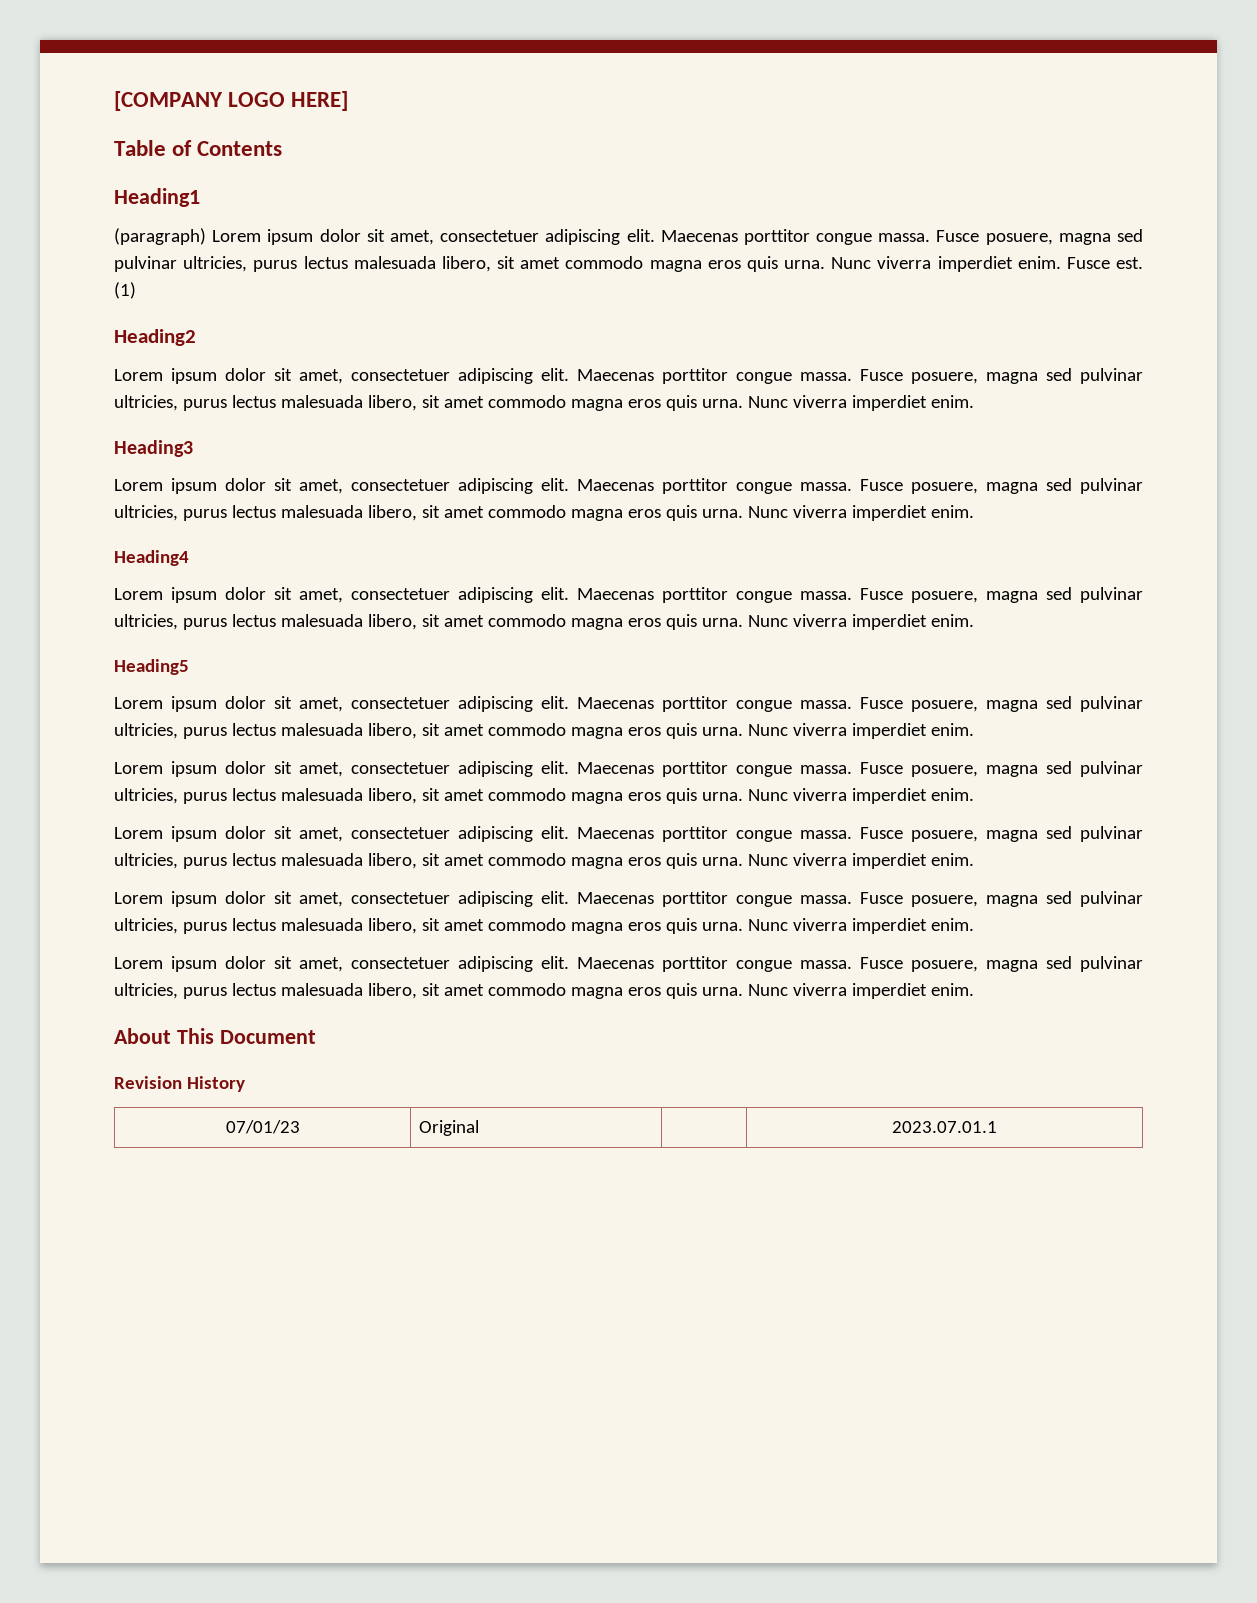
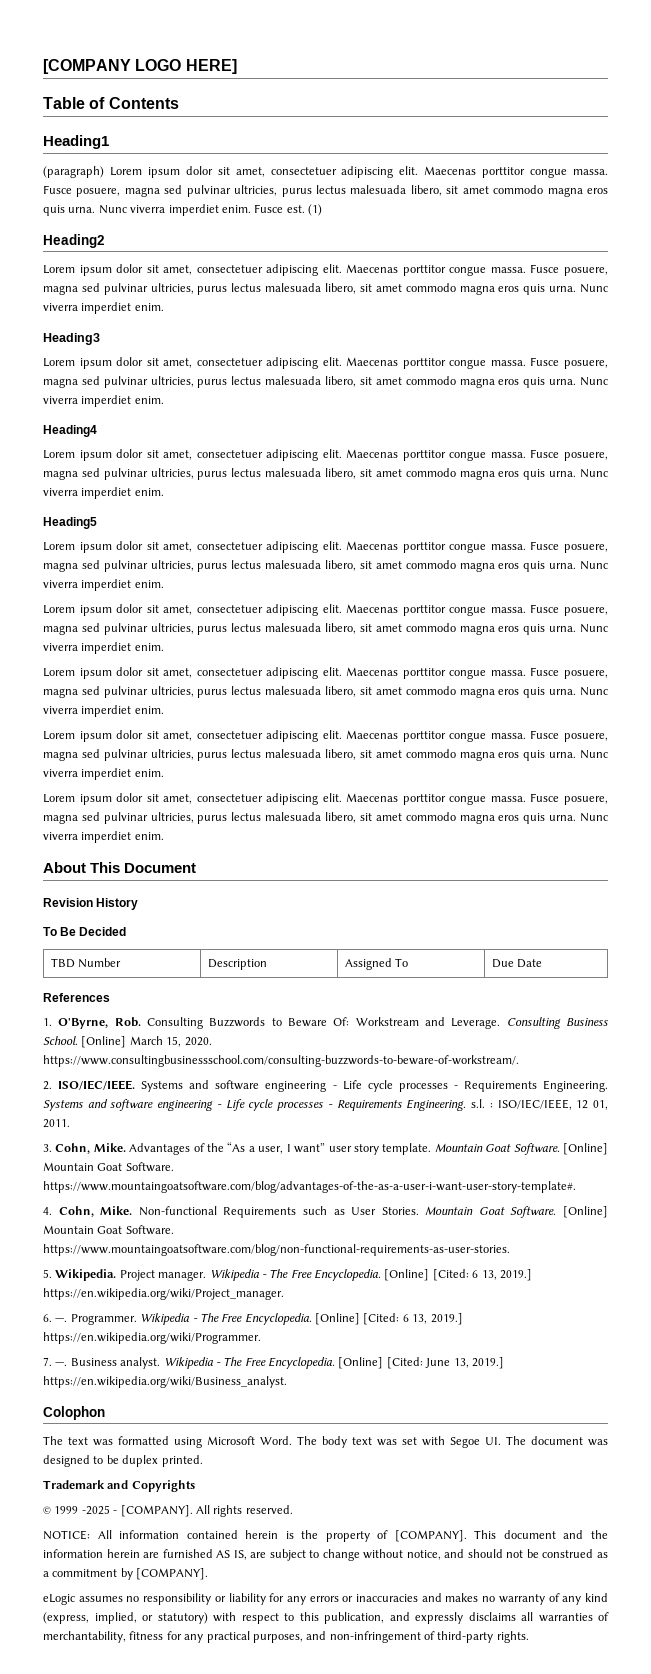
- 07/01/23 | Original | | 2023.07.01.1
+ To Be Decided
+ TBD Number | Description | Assigned To | Due Date
+ References
+ 1. O'Byrne, Rob. Consulting Buzzwords to Beware Of: Workstream and Leverage. Consulting Business School. [Online] March 15, 2020. https://www.consultingbusinessschool.com/consulting-buzzwords-to-beware-of-workstream/.
+ 2. ISO/IEC/IEEE. Systems and software engineering - Life cycle processes - Requirements Engineering. Systems and software engineering - Life cycle processes - Requirements Engineering. s.l. : ISO/IEC/IEEE, 12 01, 2011.
+ 3. Cohn, Mike. Advantages of the “As a user, I want” user story template. Mountain Goat Software. [Online] Mountain Goat Software. https://www.mountaingoatsoftware.com/blog/advantages-of-the-as-a-user-i-want-user-story-template#.
+ 4. Cohn, Mike. Non-functional Requirements such as User Stories. Mountain Goat Software. [Online] Mountain Goat Software. https://www.mountaingoatsoftware.com/blog/non-functional-requirements-as-user-stories.
+ 5. Wikipedia. Project manager. Wikipedia - The Free Encyclopedia. [Online] [Cited: 6 13, 2019.] https://en.wikipedia.org/wiki/Project_manager.
+ 6. —. Programmer. Wikipedia - The Free Encyclopedia. [Online] [Cited: 6 13, 2019.] https://en.wikipedia.org/wiki/Programmer.
+ 7. —. Business analyst. Wikipedia - The Free Encyclopedia. [Online] [Cited: June 13, 2019.] https://en.wikipedia.org/wiki/Business_analyst.
+ Colophon
+ The text was formatted using Microsoft Word. The body text was set with Segoe UI. The document was designed to be duplex printed.
+ Trademark and Copyrights
+ © 1999 -2025 - [COMPANY]. All rights reserved.
+ NOTICE: All information contained herein is the property of [COMPANY]. This document and the information herein are furnished AS IS, are subject to change without notice, and should not be construed as a commitment by [COMPANY].
+ eLogic assumes no responsibility or liability for any errors or inaccuracies and makes no warranty of any kind (express, implied, or statutory) with respect to this publication, and expressly disclaims all warranties of merchantability, fitness for any practical purposes, and non-infringement of third-party rights.

